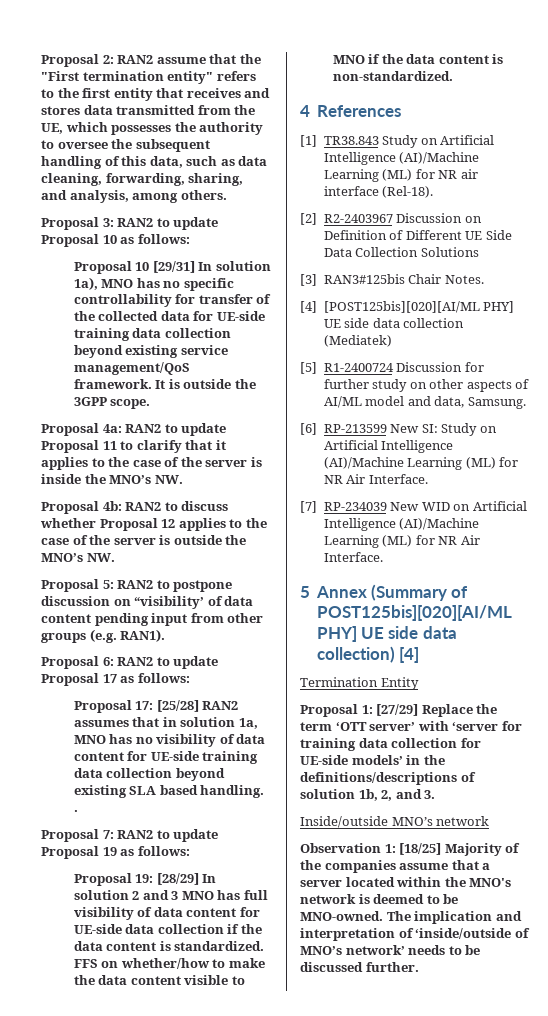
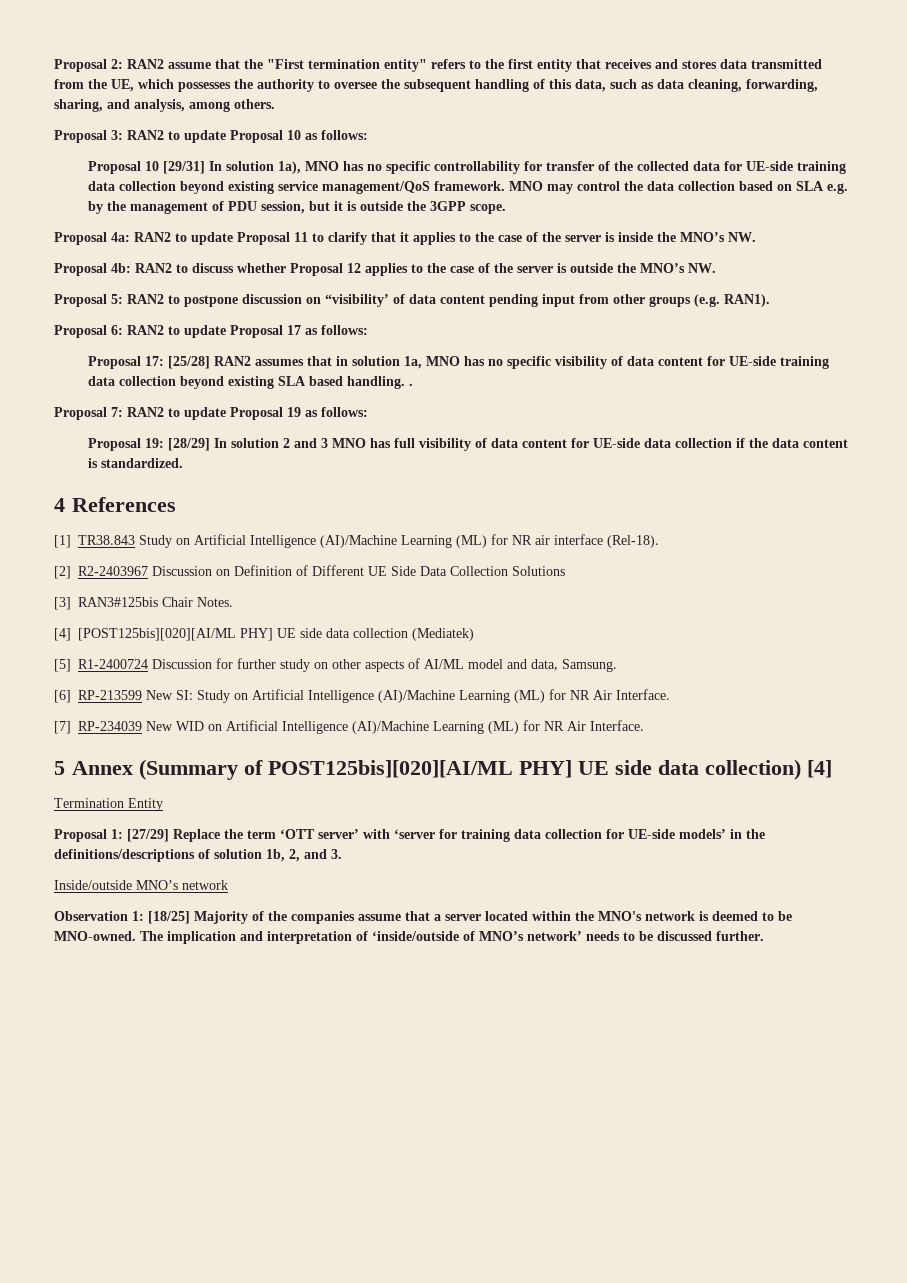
- It is outside the 3GPP scope.
+ MNO may control the data collection based on SLA e.g. by the management of PDU session, but it is outside the 3GPP scope.
- Proposal 17: [25/28] RAN2 assumes that in solution 1a, MNO has no visibility of data content for UE-side training data collection beyond existing SLA based handling. .
+ Proposal 17: [25/28] RAN2 assumes that in solution 1a, MNO has no specific visibility of data content for UE-side training data collection beyond existing SLA based handling. .
- FFS on whether/how to make the data content visible to MNO if the data content is non-standardized.

